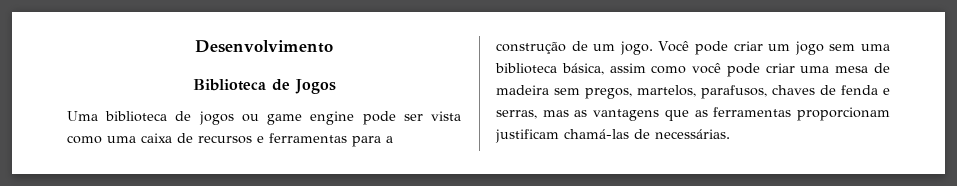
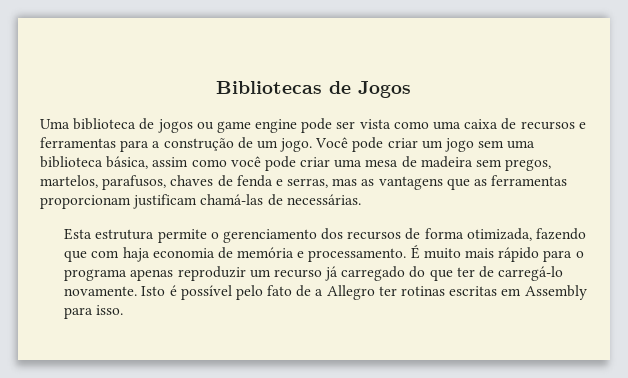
- Desenvolvimento
- Biblioteca de Jogos
+ Bibliotecas de Jogos
+ Esta estrutura permite o gerenciamento dos recursos de forma otimizada, fazendo que com haja economia de memória e processamento. É muito mais rápido para o programa apenas reproduzir um recurso já carregado do que ter de carregá-lo novamente. Isto é possível pelo fato de a Allegro ter rotinas escritas em Assembly para isso.

